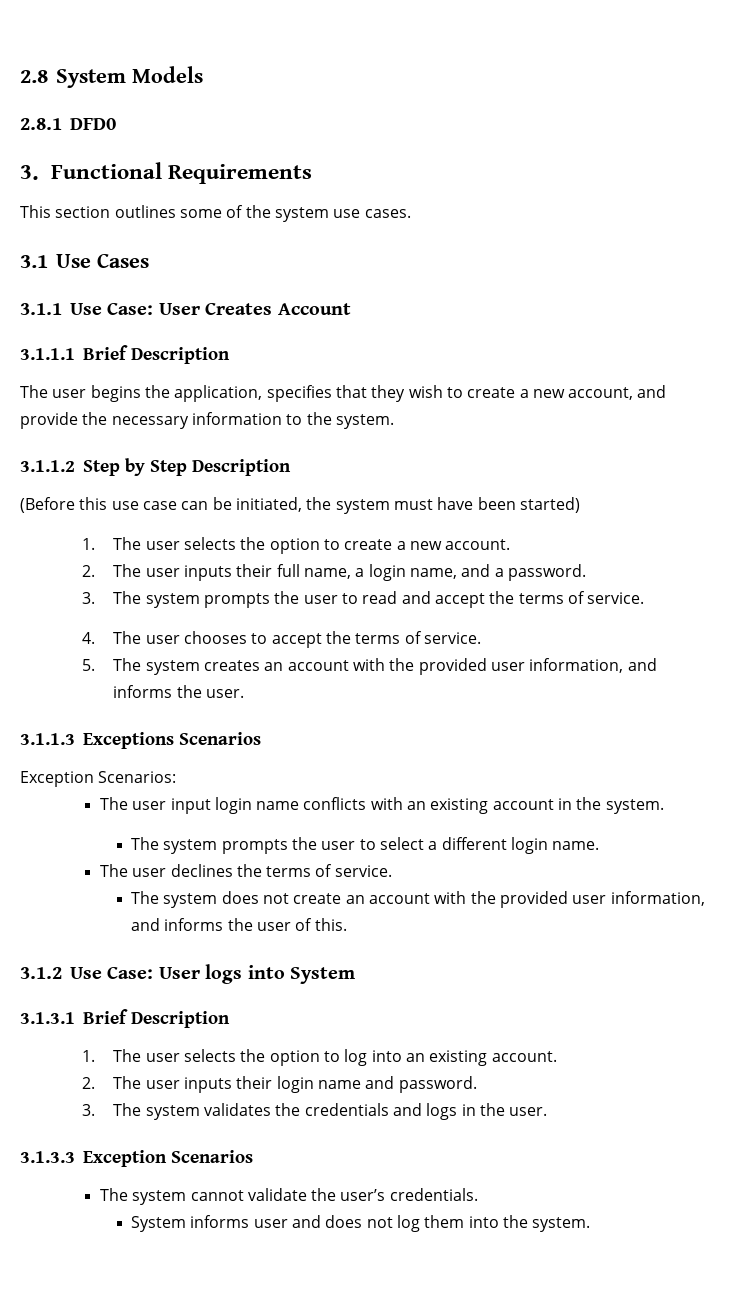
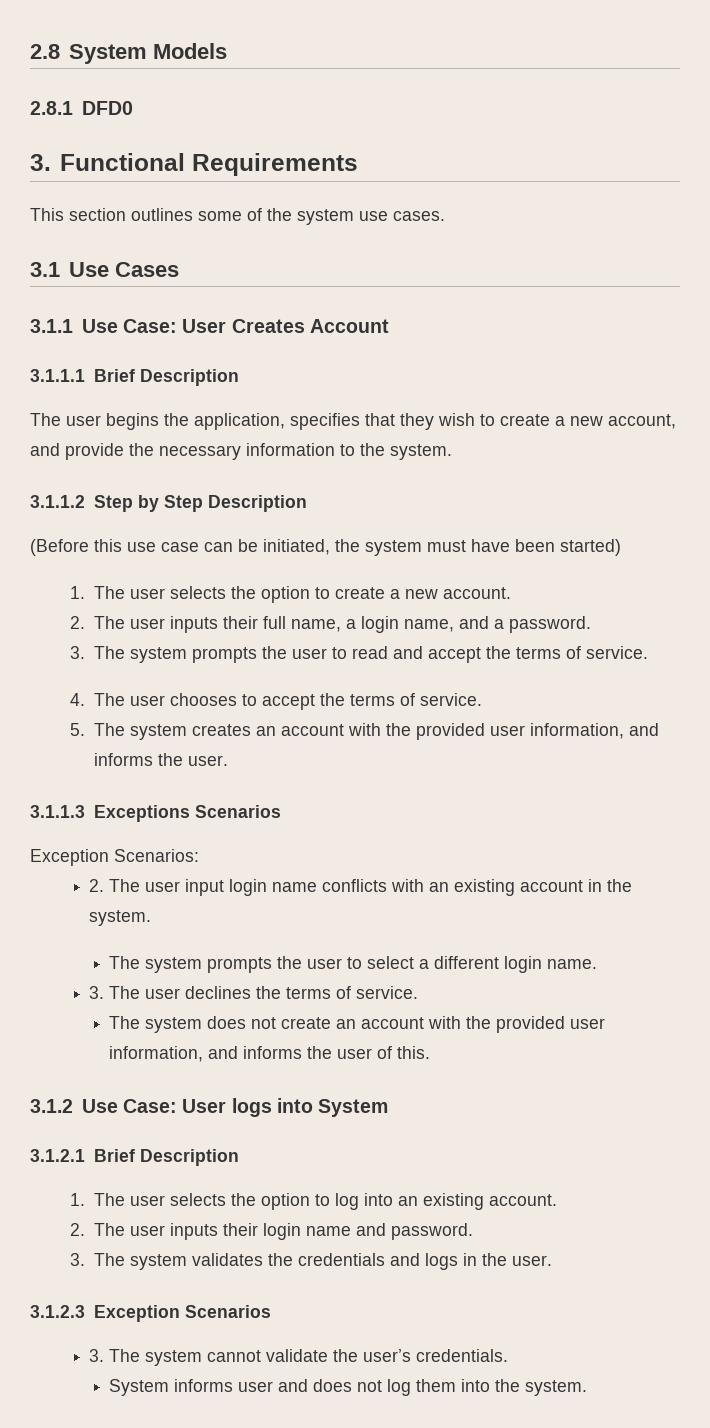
- The user input login name conflicts with an existing account in the system.
+ 2. The user input login name conflicts with an existing account in the system.
- The user declines the terms of service.
+ 3. The user declines the terms of service.
- 3.1.3.1 Brief Description
+ 3.1.2.1 Brief Description
- 3.1.3.3 Exception Scenarios
+ 3.1.2.3 Exception Scenarios
- The system cannot validate the user’s credentials.
+ 3. The system cannot validate the user’s credentials.

